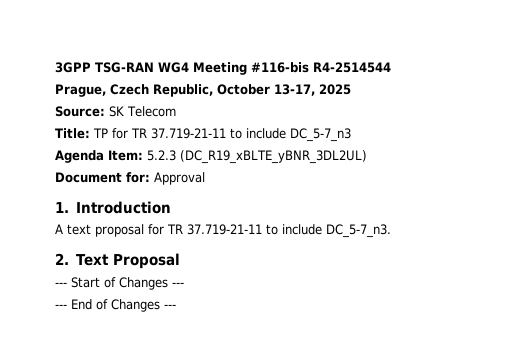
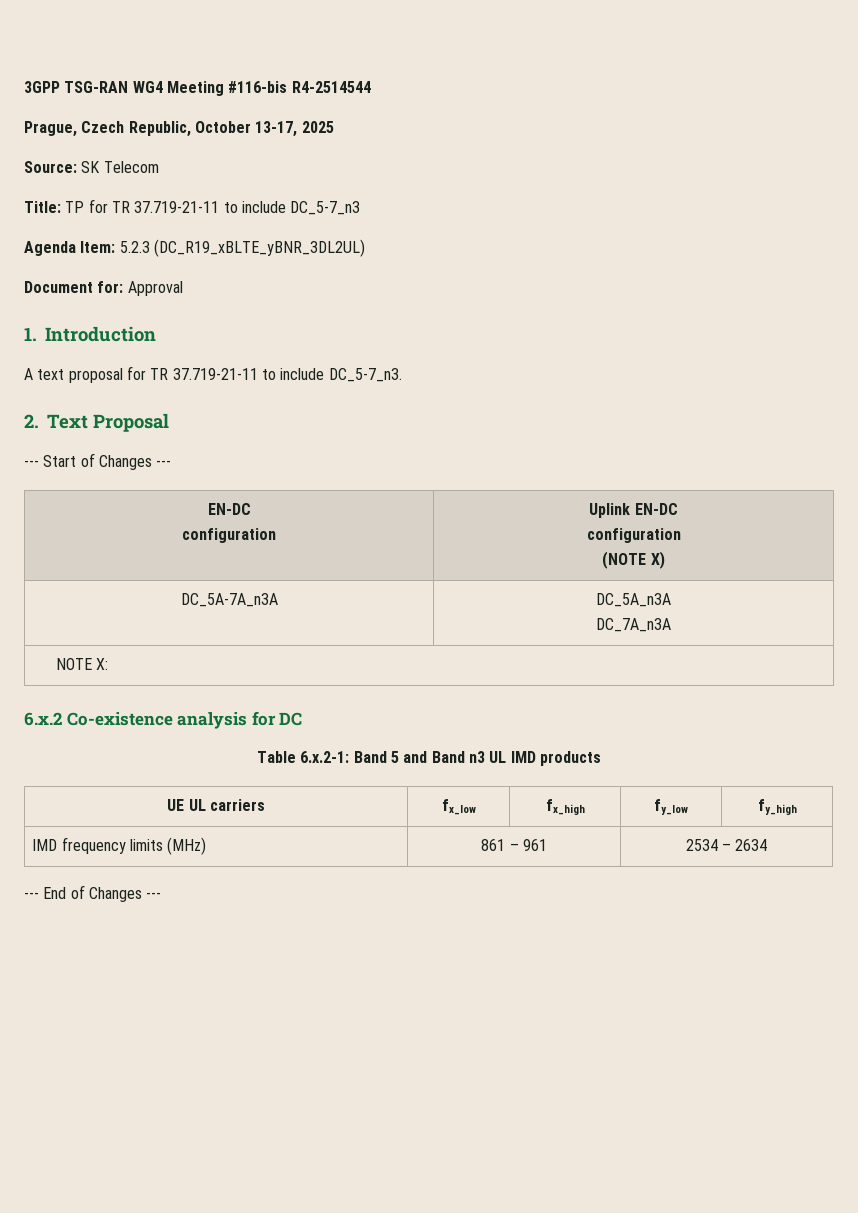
  --- Start of Changes ---
+ EN-DC
+ configuration | Uplink EN-DC
+ configuration
+ (NOTE X)
+ DC_5A-7A_n3A | DC_5A_n3A
+ DC_7A_n3A
+ NOTE X:
+ 6.x.2 Co-existence analysis for DC
+ Table 6.x.2-1: Band 5 and Band n3 UL IMD products
+ UE UL carriers | fx_low | fx_high | fy_low | fy_high
+ IMD frequency limits (MHz) | 861 – 961 | 2534 – 2634

